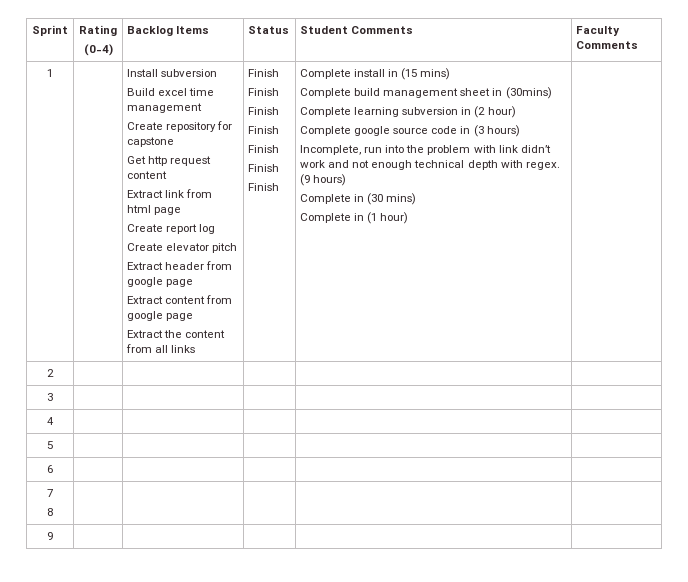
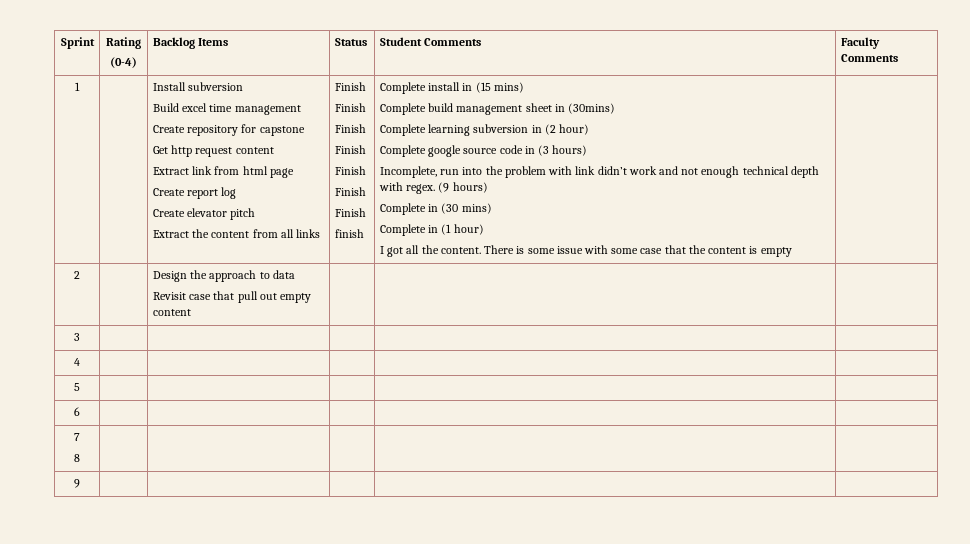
- Extract header from google page
- Extract content from google page
+ finish
- 2 | | | | |
+ I got all the content. There is some issue with some case that the content is empty |
+ 2 | | Design the approach to data
+ Revisit case that pull out empty content | | |

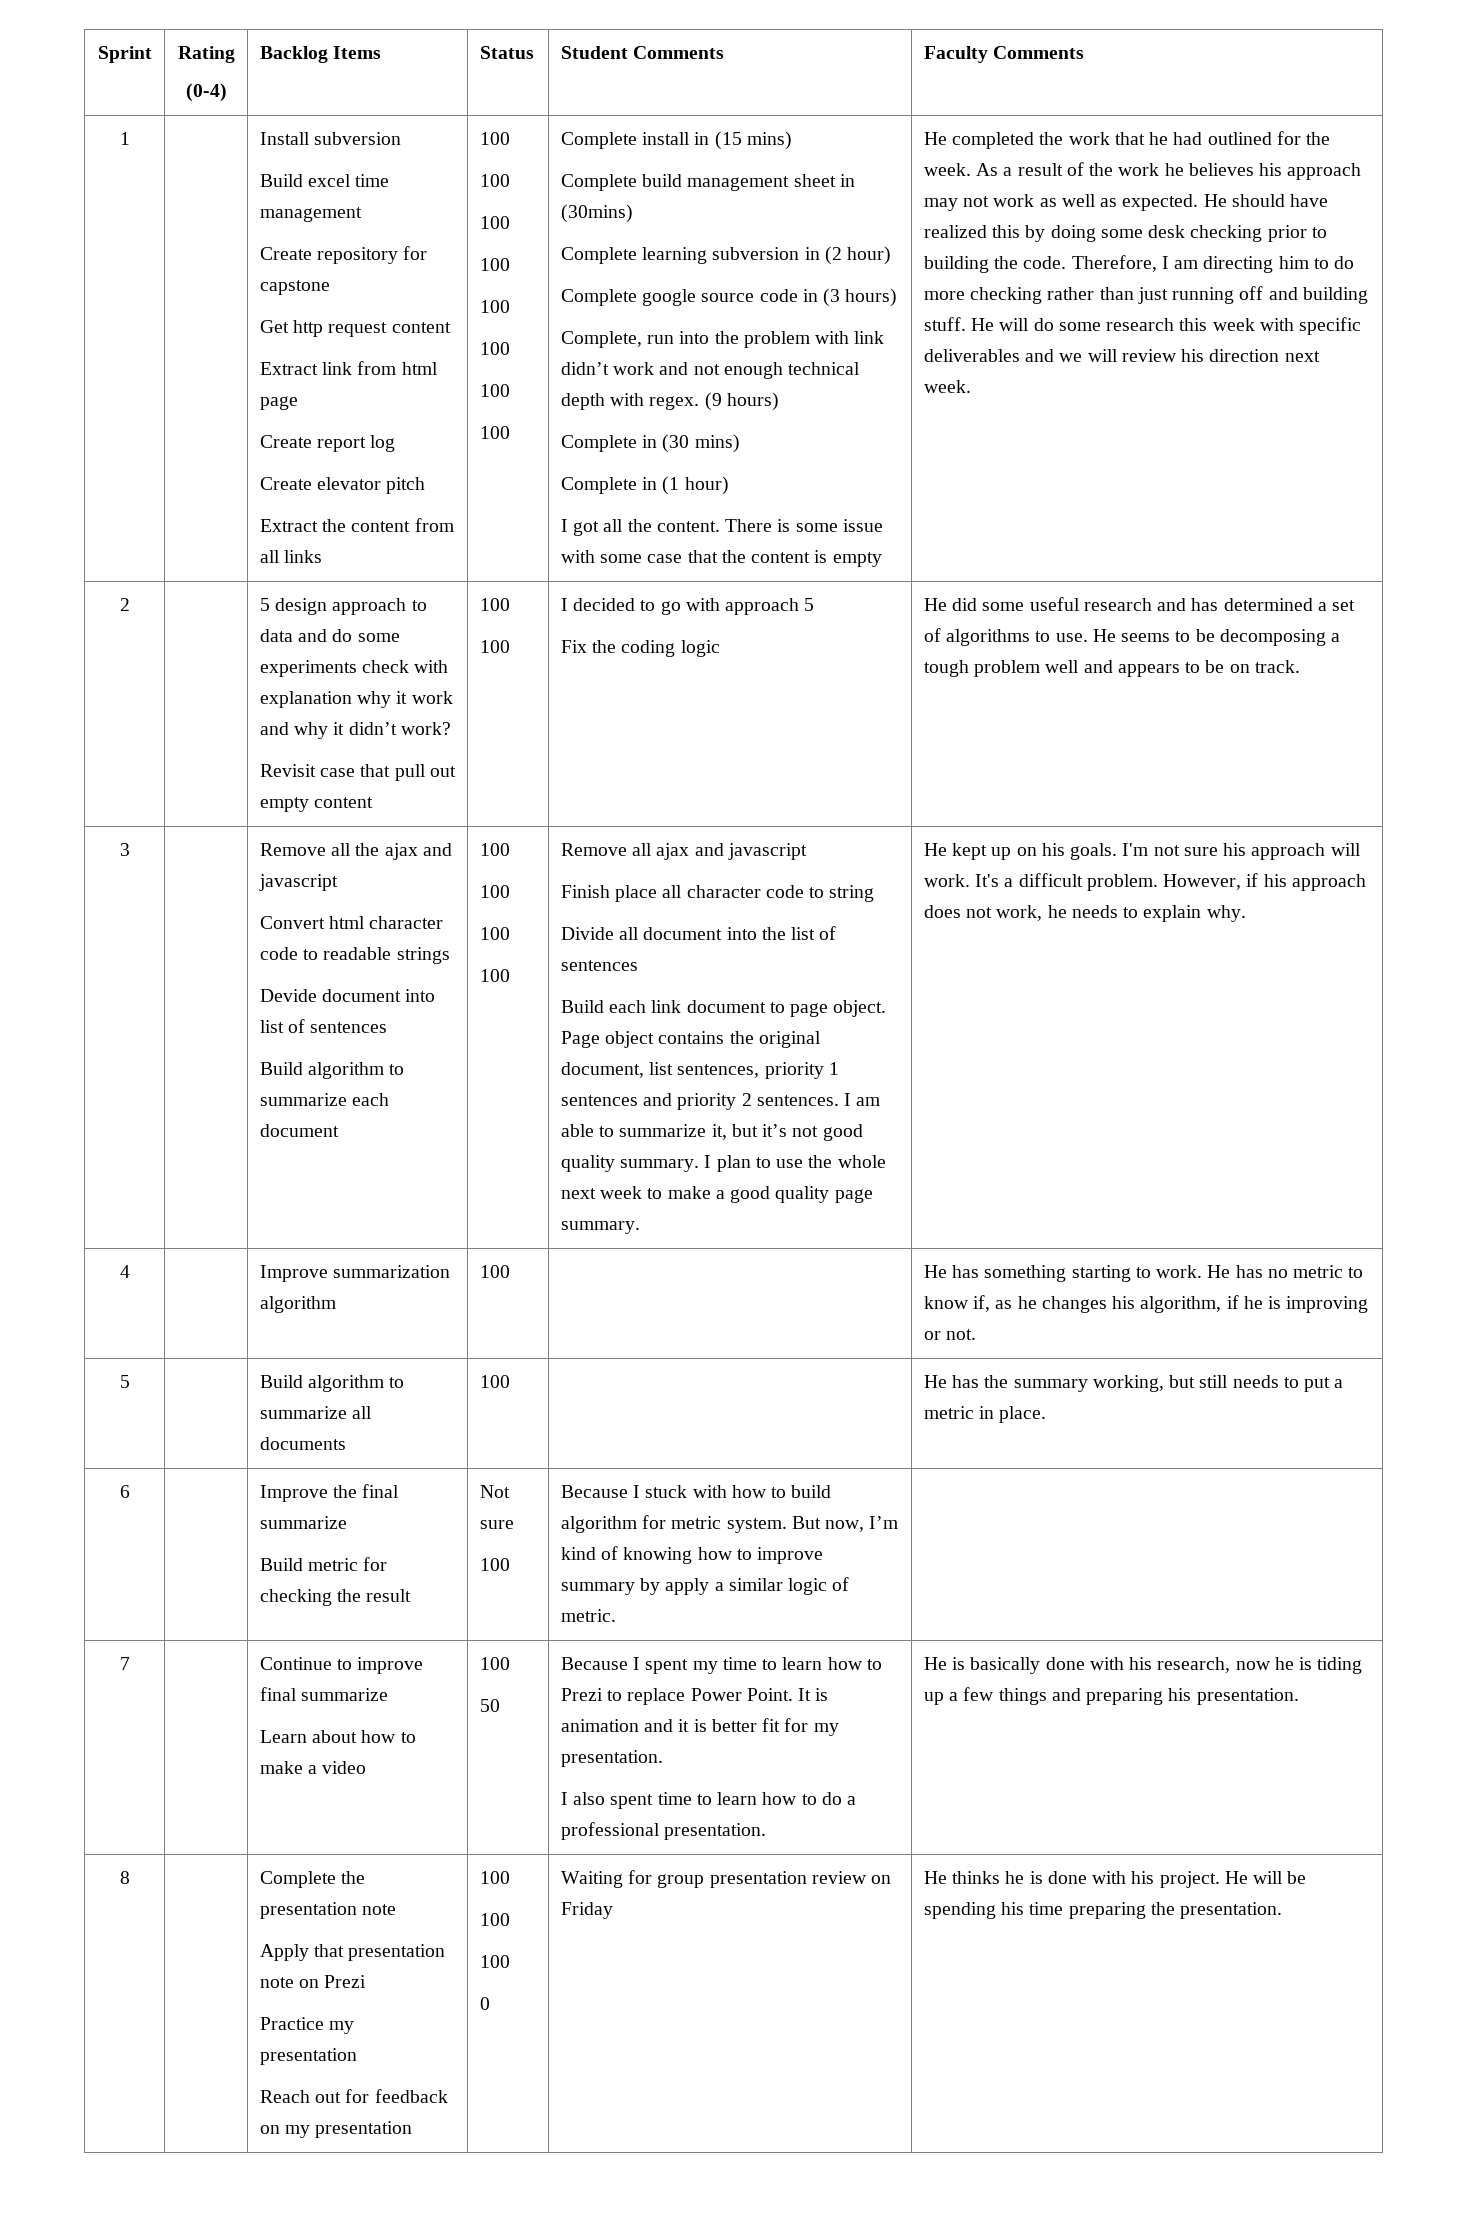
- Extract the content from all links | Finish
- Finish
- Finish
- Finish
- Finish
- Finish
- Finish
- finish
+ Extract the content from all links | 100
+ 100
+ 100
+ 100
+ 100
+ 100
+ 100
+ 100
- Incomplete, run into the problem with link didn’t work and not enough technical depth with regex.
+ Complete, run into the problem with link didn’t work and not enough technical depth with regex.
+ He completed the work that he had outlined for the week. As a result of the work he believes his approach may not work as well as expected. He should have realized this by doing some desk checking prior to building the code. Therefore, I am directing him to do more checking rather than just running off and building stuff. He will do some research this week with specific deliverables and we will review his direction next week.
- Design the approach to data
+ 5 design approach to data and do some experiments check with explanation why it work and why it didn’t work?
- Revisit case that pull out empty content | | |
- 3 | | | | |
- 4 | | | | |
- 5 | | | | |
- 6 | | | | |
- 7
- 8 | | | | |
- 9 | | | | |
+ Revisit case that pull out empty content | 100
+ 100 | I decided to go with approach 5
+ Fix the coding logic | He did some useful research and has determined a set of algorithms to use. He seems to be decomposing a tough problem well and appears to be on track.
+ 3 | | Remove all the ajax and javascript
+ Convert html character code to readable strings
+ Devide document into list of sentences
+ Build algorithm to summarize each document | 100
+ 100
+ 100
+ 100 | Remove all ajax and javascript
+ Finish place all character code to string
+ Divide all document into the list of sentences
+ Build each link document to page object. Page object contains the original document, list sentences, priority 1 sentences and priority 2 sentences. I am able to summarize it, but it’s not good quality summary. I plan to use the whole next week to make a good quality page summary. | He kept up on his goals. I'm not sure his approach will work. It's a difficult problem. However, if his approach does not work, he needs to explain why.
+ 4 | | Improve summarization algorithm | 100 | | He has something starting to work. He has no metric to know if, as he changes his algorithm, if he is improving or not.
+ 5 | | Build algorithm to summarize all documents | 100 | | He has the summary working, but still needs to put a metric in place.
+ 6 | | Improve the final summarize
+ Build metric for checking the result | Not sure
+ 100 | Because I stuck with how to build algorithm for metric system. But now, I’m kind of knowing how to improve summary by apply a similar logic of metric. |
+ 7 | | Continue to improve final summarize
+ Learn about how to make a video | 100
+ 50 | Because I spent my time to learn how to Prezi to replace Power Point. It is animation and it is better fit for my presentation.
+ I also spent time to learn how to do a professional presentation. | He is basically done with his research, now he is tiding up a few things and preparing his presentation.
+ 8 | | Complete the presentation note
+ Apply that presentation note on Prezi
+ Practice my presentation
+ Reach out for feedback on my presentation | 100
+ 100
+ 100
+ 0 | Waiting for group presentation review on Friday | He thinks he is done with his project. He will be spending his time preparing the presentation.

